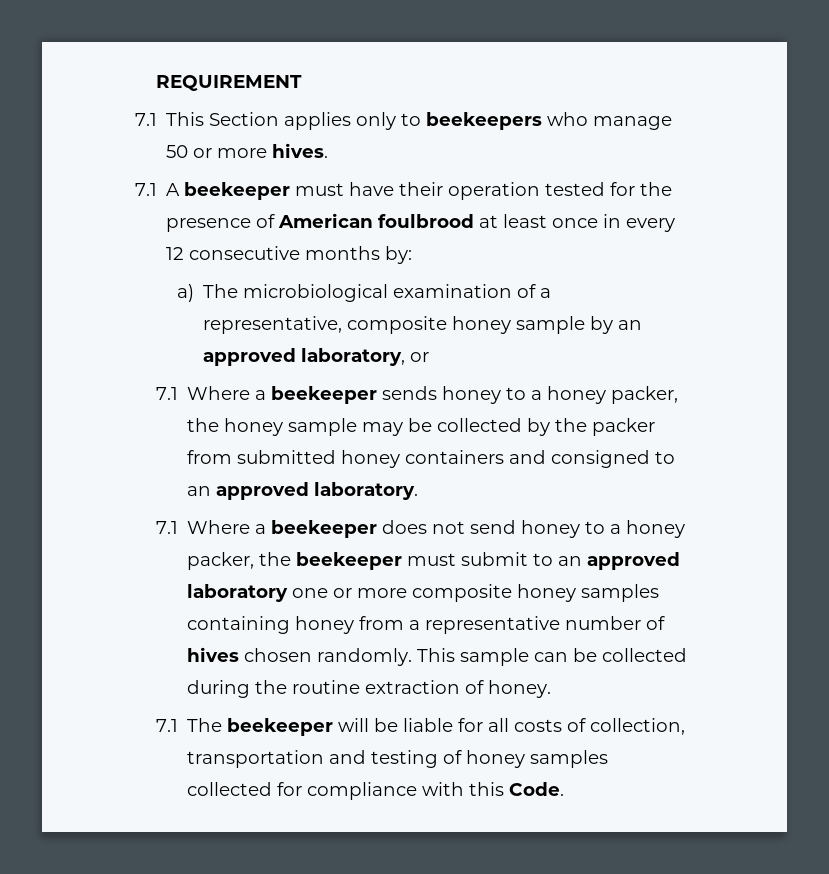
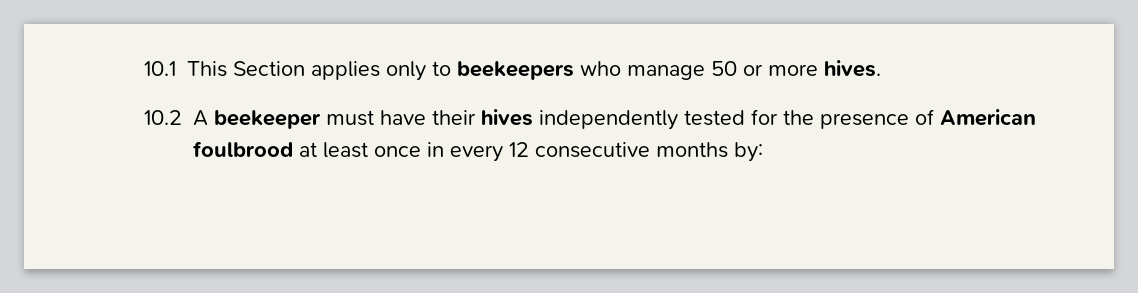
- REQUIREMENT
- 7.1 This Section applies only to beekeepers who manage 50 or more hives.
+ 10.1 This Section applies only to beekeepers who manage 50 or more hives.
- 7.1 A beekeeper must have their operation tested for the presence of American foulbrood at least once in every 12 consecutive months by:
+ 10.2 A beekeeper must have their hives independently tested for the presence of American foulbrood at least once in every 12 consecutive months by:
- a) The microbiological examination of a representative, composite honey sample by an approved laboratory, or
- 7.1 Where a beekeeper sends honey to a honey packer, the honey sample may be collected by the packer from submitted honey containers and consigned to an approved laboratory.
- 7.1 Where a beekeeper does not send honey to a honey packer, the beekeeper must submit to an approved laboratory one or more composite honey samples containing honey from a representative number of hives chosen randomly. This sample can be collected during the routine extraction of honey.
- 7.1 The beekeeper will be liable for all costs of collection, transportation and testing of honey samples collected for compliance with this Code.

